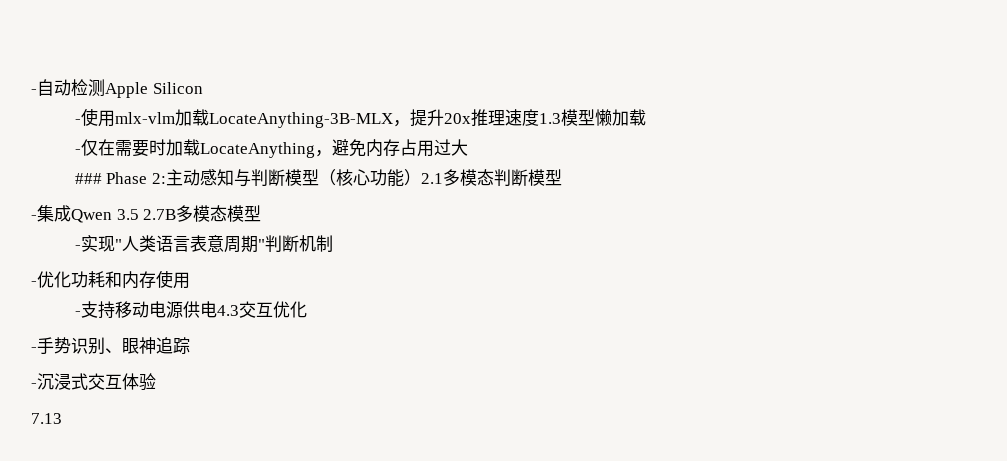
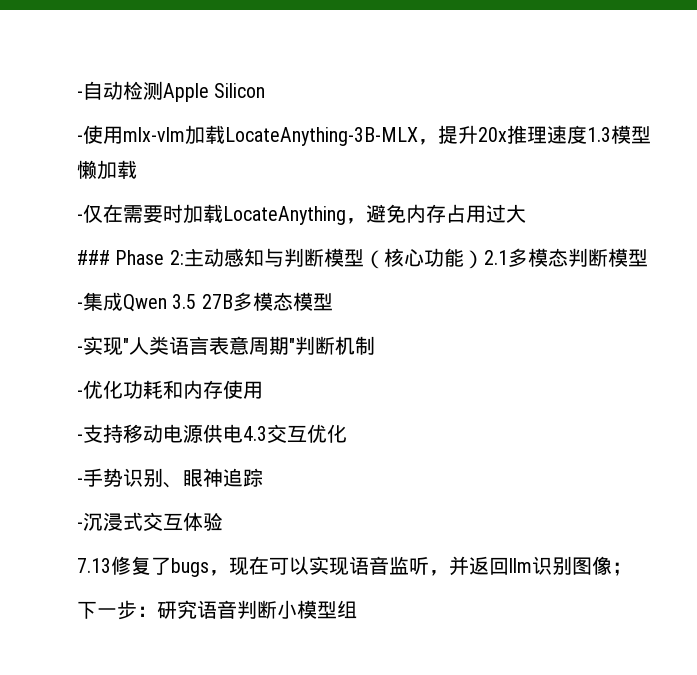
- -集成Qwen 3.5 2.7B多模态模型
+ -集成Qwen 3.5 27B多模态模型
- 7.13
+ 7.13修复了bugs，现在可以实现语音监听，并返回llm识别图像；
+ 下一步：研究语音判断小模型组

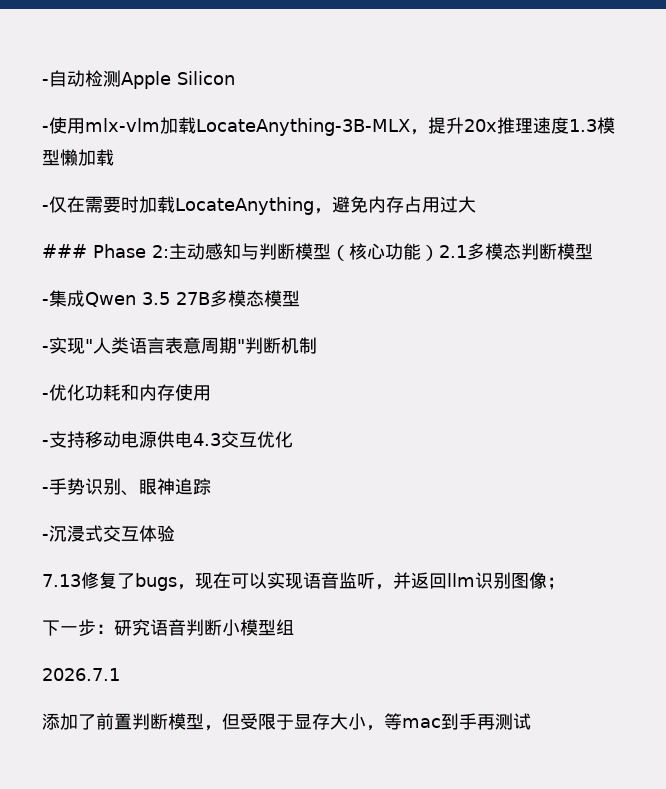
+ 2026.7.1
+ 添加了前置判断模型，但受限于显存大小，等mac到手再测试

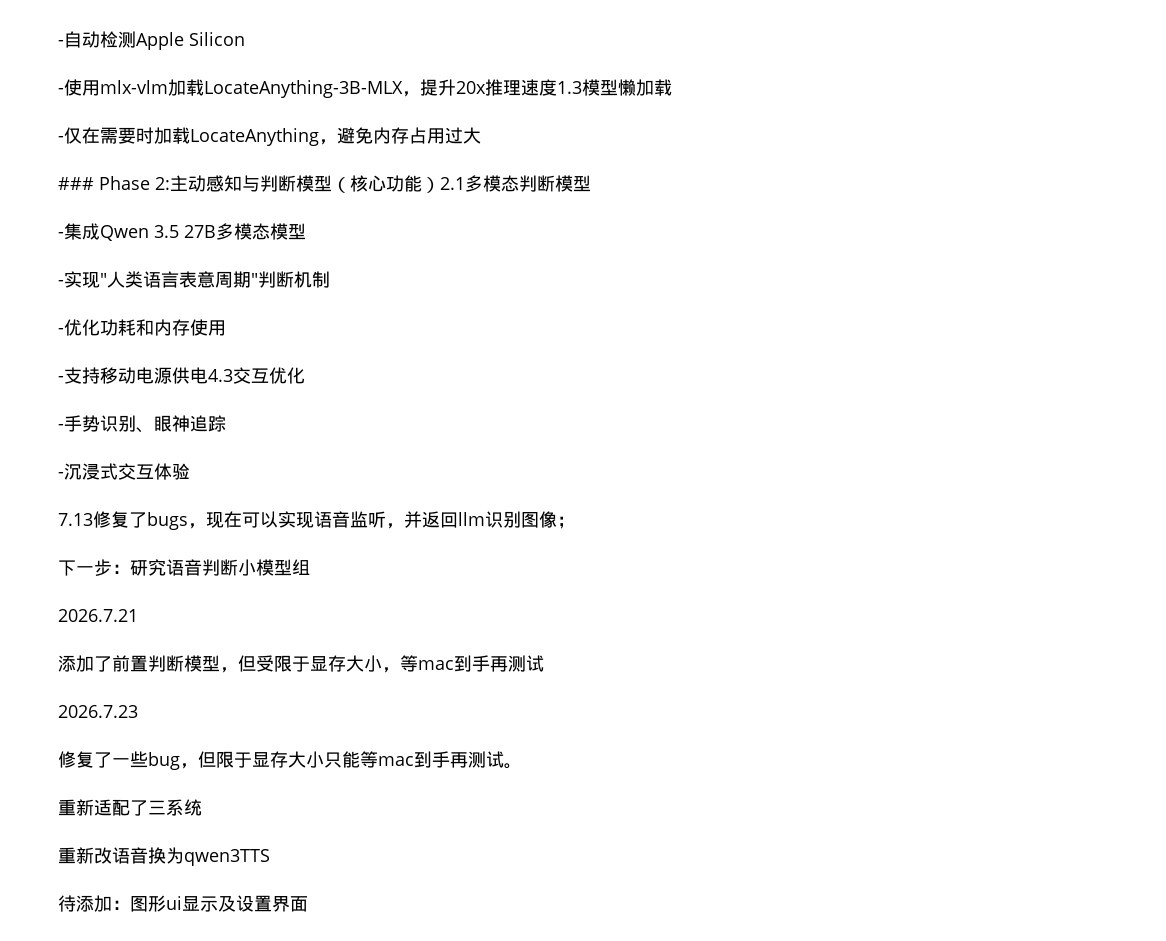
- 2026.7.1
+ 2026.7.21
+ 2026.7.23
+ 修复了一些bug，但限于显存大小只能等mac到手再测试。
+ 重新适配了三系统
+ 重新改语音换为qwen3TTS
+ 待添加：图形ui显示及设置界面

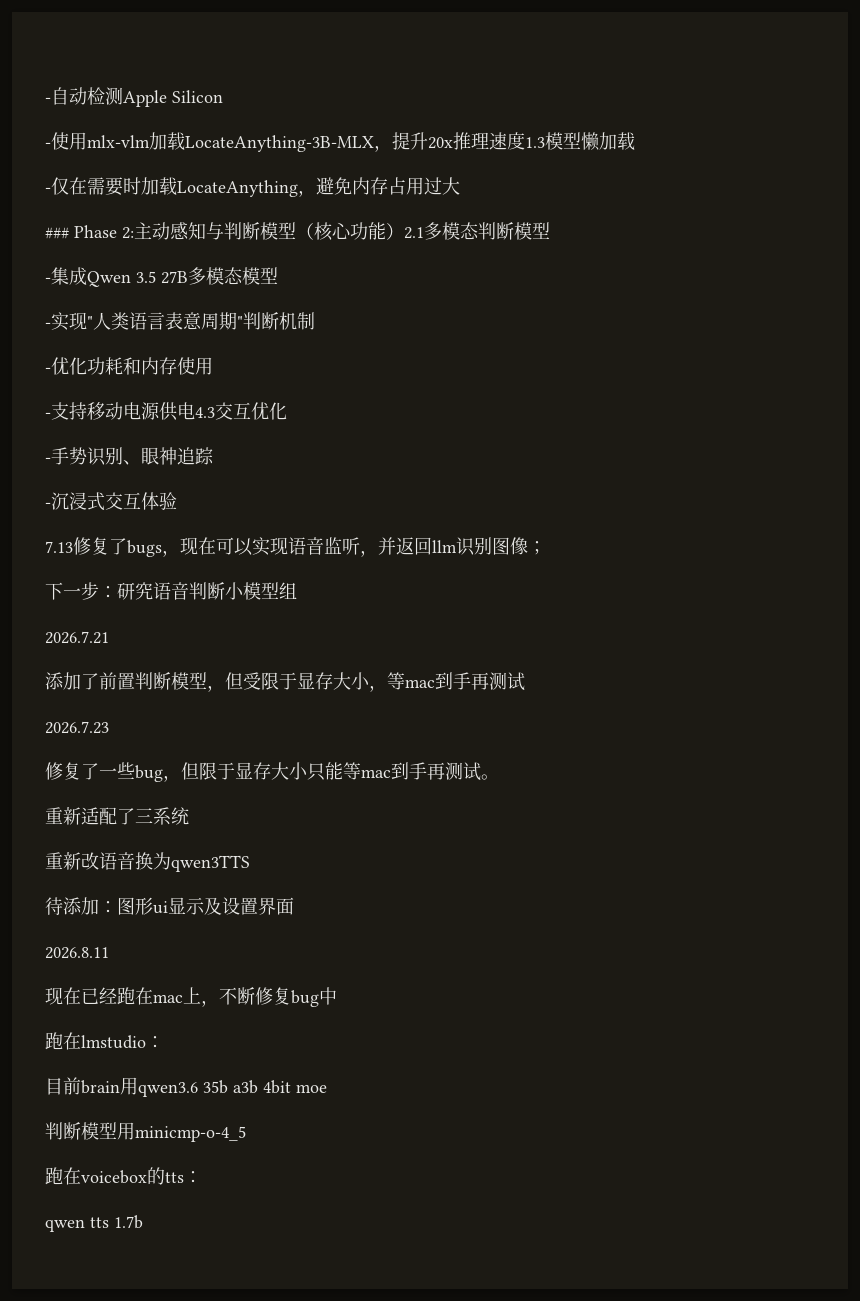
+ 2026.8.11
+ 现在已经跑在mac上，不断修复bug中
+ 跑在lmstudio：
+ 目前brain用qwen3.6 35b a3b 4bit moe
+ 判断模型用minicmp-o-4_5
+ 跑在voicebox的tts：
+ qwen tts 1.7b

